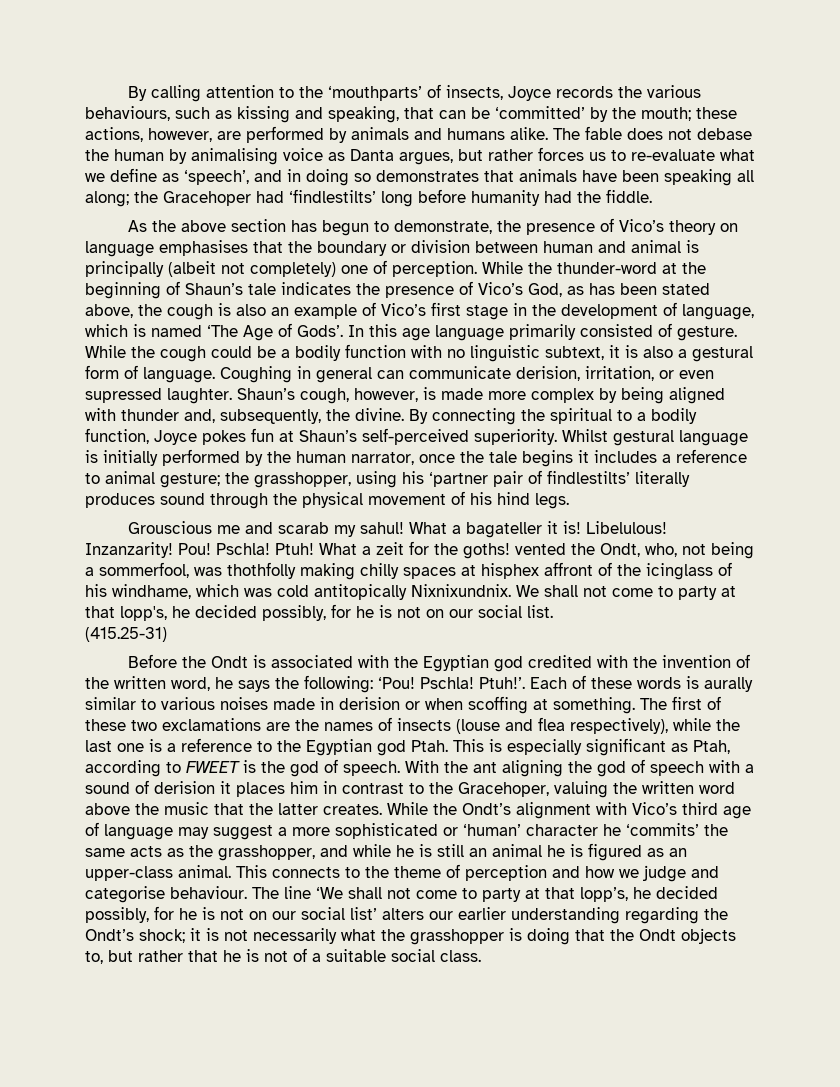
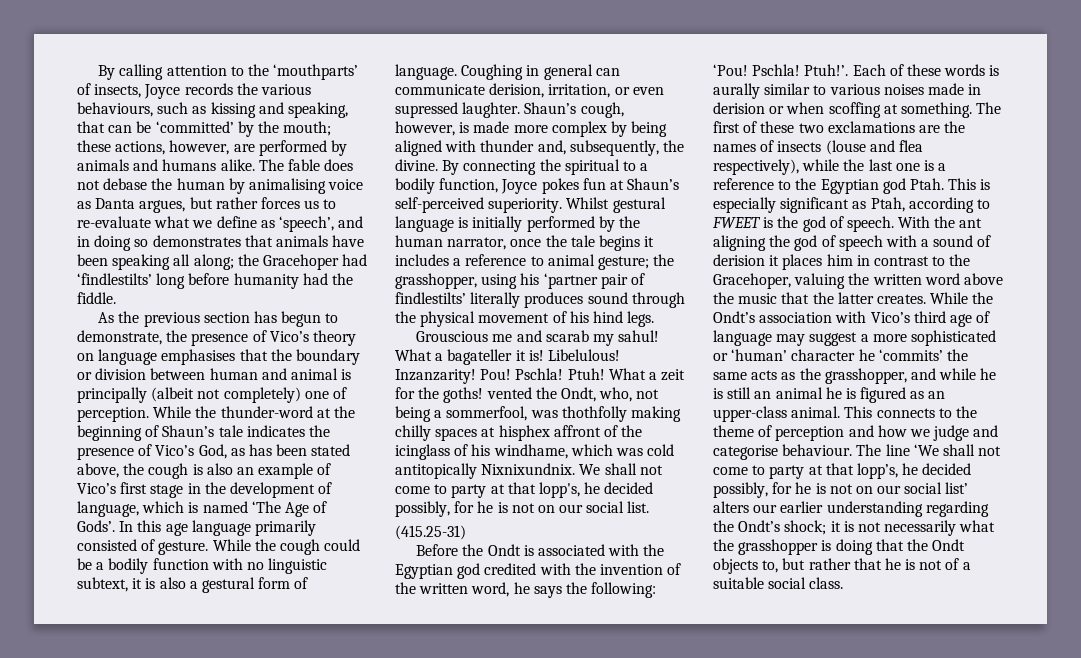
- As the above section has begun to demonstrate, the presence of Vico’s theory on language emphasises that the boundary or division between human and animal is principally (albeit not completely) one of perception.
+ As the previous section has begun to demonstrate, the presence of Vico’s theory on language emphasises that the boundary or division between human and animal is principally (albeit not completely) one of perception.
- While the Ondt’s alignment with Vico’s third age of language may suggest a more sophisticated or ‘human’ character he ‘commits’ the same acts as the grasshopper, and while he is still an animal he is figured as an upper-class animal.
+ While the Ondt’s association with Vico’s third age of language may suggest a more sophisticated or ‘human’ character he ‘commits’ the same acts as the grasshopper, and while he is still an animal he is figured as an upper-class animal.

